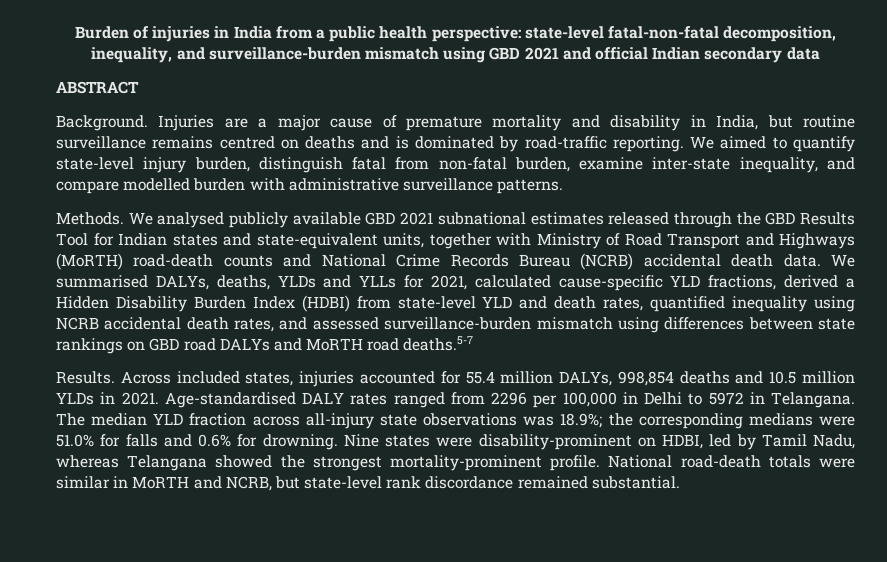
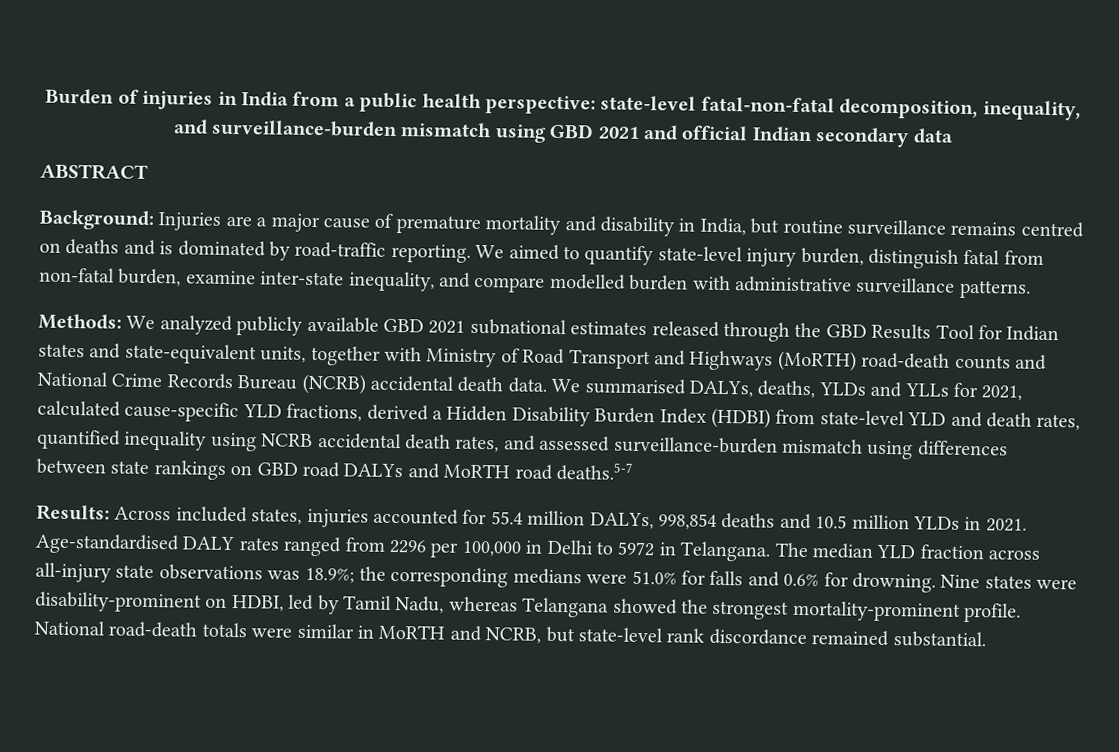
- Background. Injuries are a major cause of premature mortality and disability in India, but routine surveillance remains centred on deaths and is dominated by road-traffic reporting.
+ Background: Injuries are a major cause of premature mortality and disability in India, but routine surveillance remains centred on deaths and is dominated by road-traffic reporting.
- Methods. We analysed publicly available GBD 2021 subnational estimates released through the GBD Results Tool for Indian states and state-equivalent units, together with Ministry of Road Transport and Highways (MoRTH) road-death counts and National Crime Records Bureau (NCRB) accidental death data.
+ Methods: We analyzed publicly available GBD 2021 subnational estimates released through the GBD Results Tool for Indian states and state-equivalent units, together with Ministry of Road Transport and Highways (MoRTH) road-death counts and National Crime Records Bureau (NCRB) accidental death data.
- Results. Across included states, injuries accounted for 55.4 million DALYs, 998,854 deaths and 10.5 million YLDs in 2021.
+ Results: Across included states, injuries accounted for 55.4 million DALYs, 998,854 deaths and 10.5 million YLDs in 2021.

